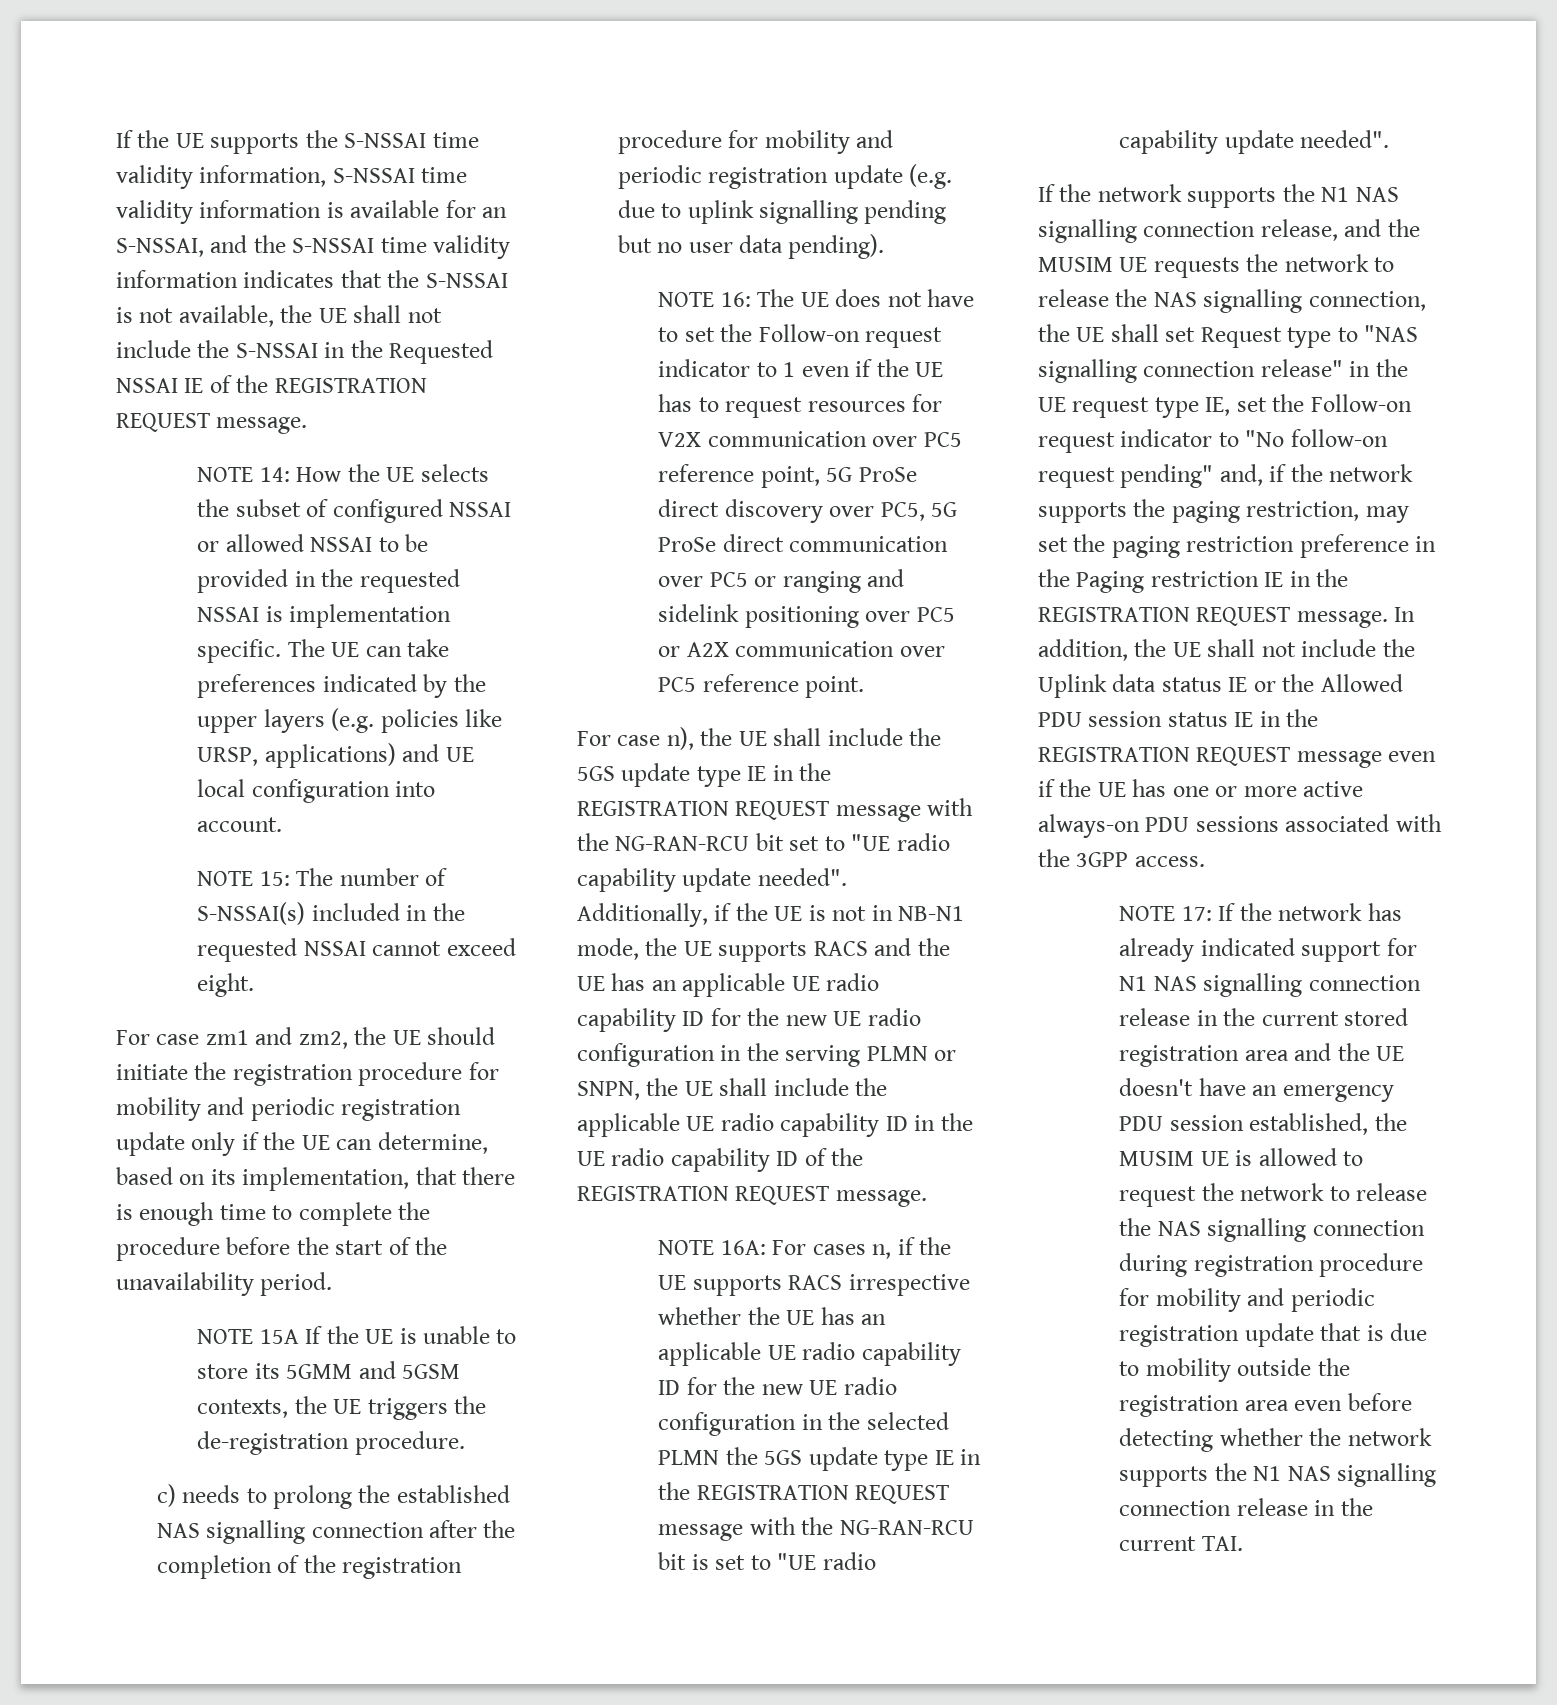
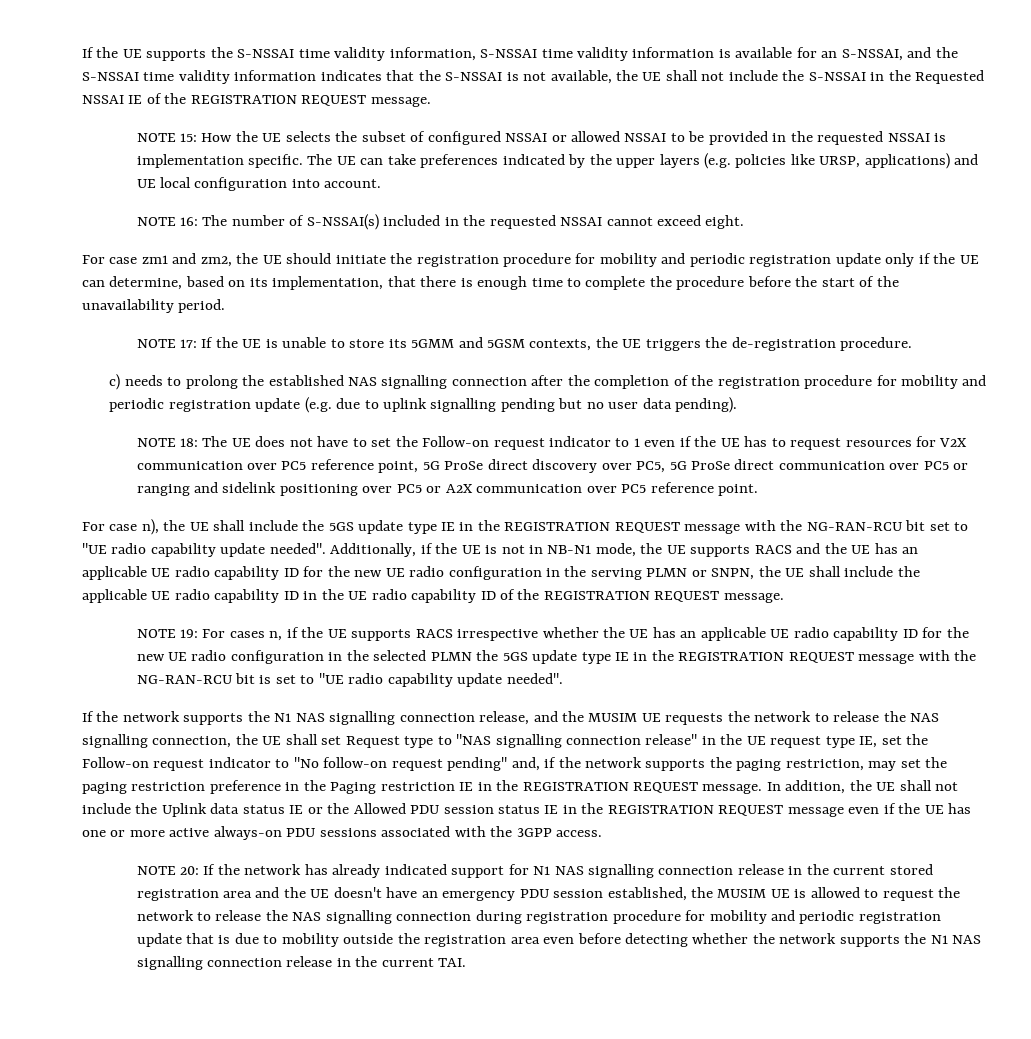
- NOTE 14: How the UE selects the subset of configured NSSAI or allowed NSSAI to be provided in the requested NSSAI is implementation specific.
+ NOTE 15: How the UE selects the subset of configured NSSAI or allowed NSSAI to be provided in the requested NSSAI is implementation specific.
- NOTE 15: The number of S-NSSAI(s) included in the requested NSSAI cannot exceed eight.
+ NOTE 16: The number of S-NSSAI(s) included in the requested NSSAI cannot exceed eight.
- NOTE 15A If the UE is unable to store its 5GMM and 5GSM contexts, the UE triggers the de-registration procedure.
+ NOTE 17: If the UE is unable to store its 5GMM and 5GSM contexts, the UE triggers the de-registration procedure.
- NOTE 16: The UE does not have to set the Follow-on request indicator to 1 even if the UE has to request resources for V2X communication over PC5 reference point, 5G ProSe direct discovery over PC5, 5G ProSe direct communication over PC5 or ranging and sidelink positioning over PC5 or A2X communication over PC5 reference point.
+ NOTE 18: The UE does not have to set the Follow-on request indicator to 1 even if the UE has to request resources for V2X communication over PC5 reference point, 5G ProSe direct discovery over PC5, 5G ProSe direct communication over PC5 or ranging and sidelink positioning over PC5 or A2X communication over PC5 reference point.
- NOTE 16A: For cases n, if the UE supports RACS irrespective whether the UE has an applicable UE radio capability ID for the new UE radio configuration in the selected PLMN the 5GS update type IE in the REGISTRATION REQUEST message with the NG-RAN-RCU bit is set to "UE radio capability update needed".
+ NOTE 19: For cases n, if the UE supports RACS irrespective whether the UE has an applicable UE radio capability ID for the new UE radio configuration in the selected PLMN the 5GS update type IE in the REGISTRATION REQUEST message with the NG-RAN-RCU bit is set to "UE radio capability update needed".
- NOTE 17:
+ NOTE 20:

